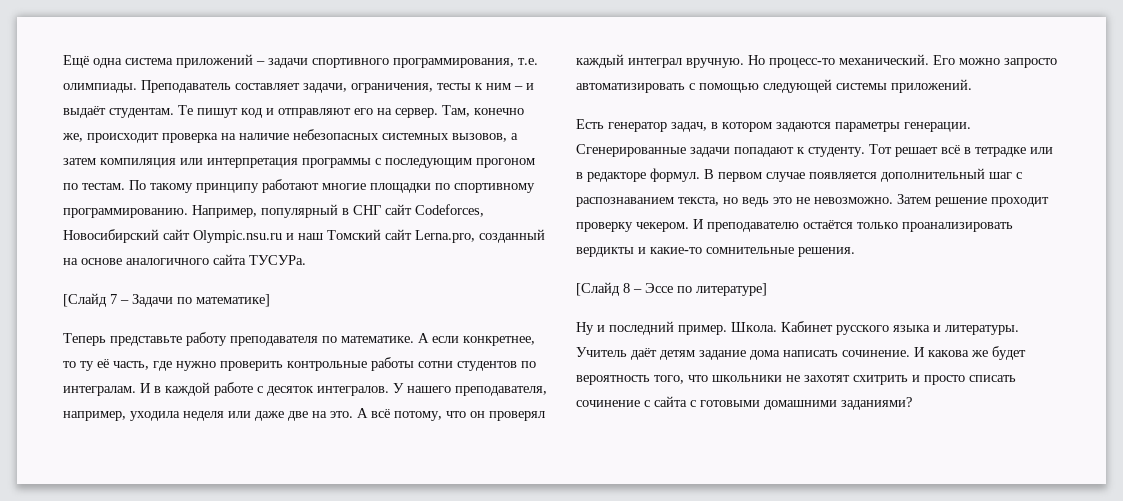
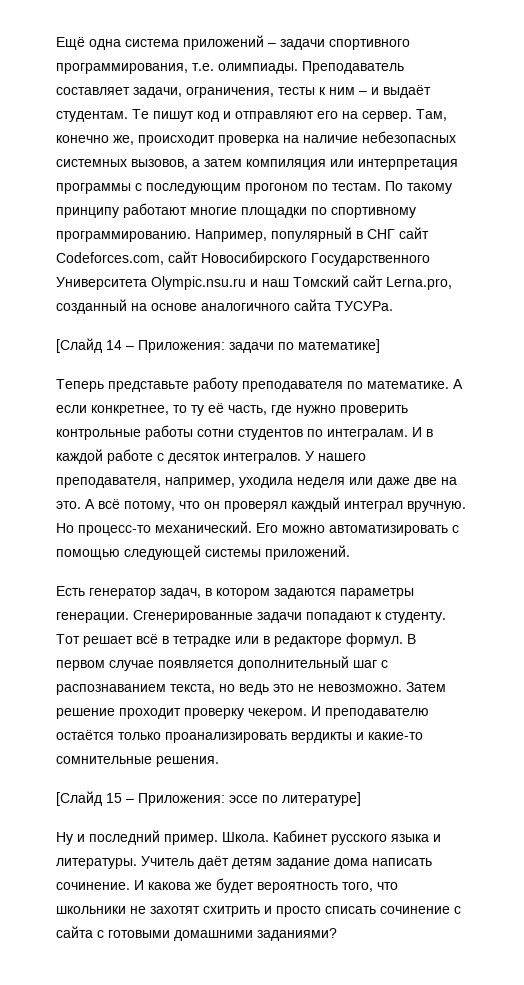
- Например, популярный в СНГ сайт Codeforces, Новосибирский сайт Olympic.nsu.ru и наш Томский сайт Lerna.pro, созданный на основе аналогичного сайта ТУСУРа.
+ Например, популярный в СНГ сайт Codeforces.com, сайт Новосибирского Государственного Университета Olympic.nsu.ru и наш Томский сайт Lerna.pro, созданный на основе аналогичного сайта ТУСУРа.
- [Слайд 7 – Задачи по математике]
+ [Слайд 14 – Приложения: задачи по математике]
- Его можно запросто автоматизировать с помощью следующей системы приложений.
+ Его можно автоматизировать с помощью следующей системы приложений.
- [Слайд 8 – Эссе по литературе]
+ [Слайд 15 – Приложения: эссе по литературе]

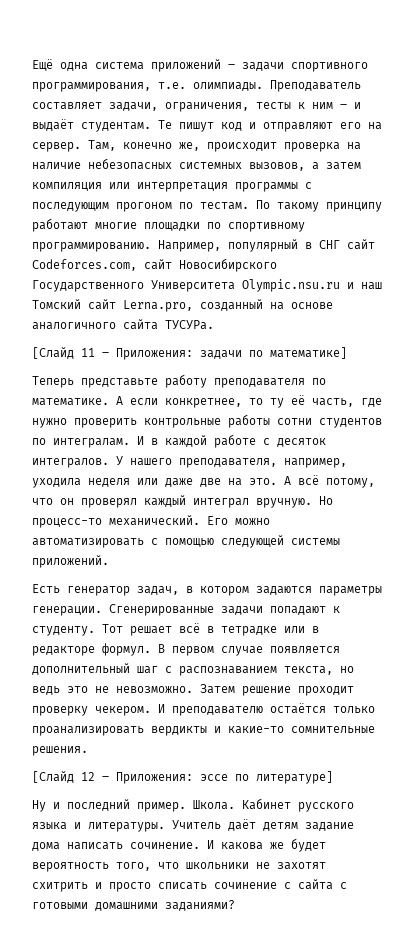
- [Слайд 14 – Приложения: задачи по математике]
+ [Слайд 11 – Приложения: задачи по математике]
- [Слайд 15 – Приложения: эссе по литературе]
+ [Слайд 12 – Приложения: эссе по литературе]

